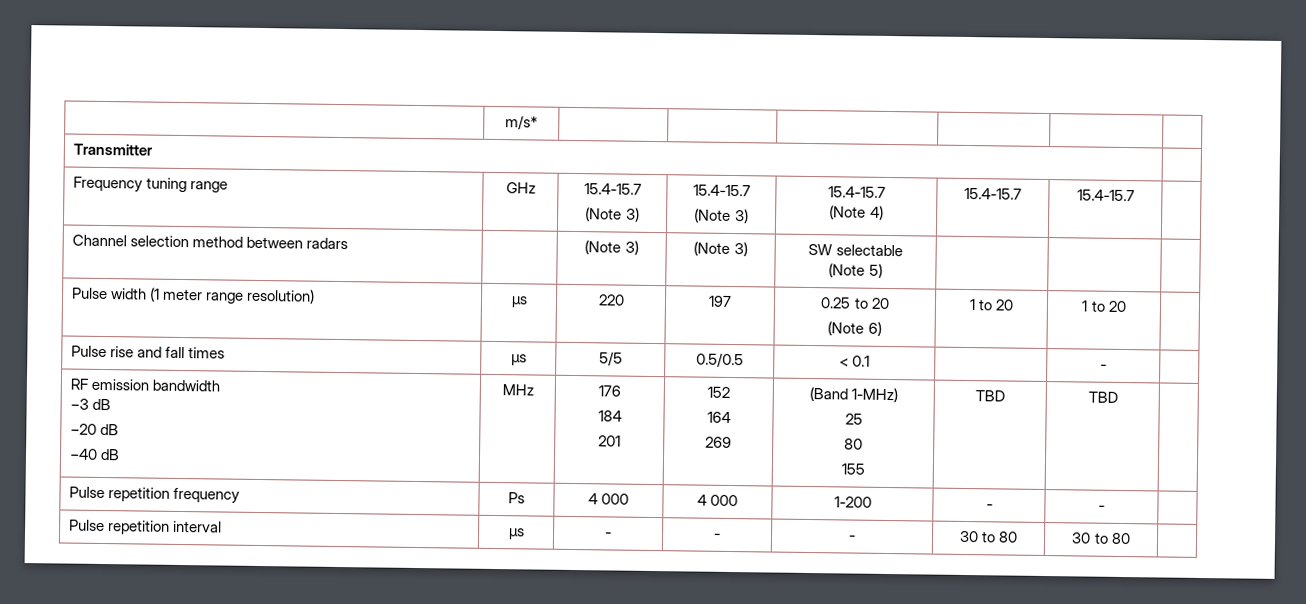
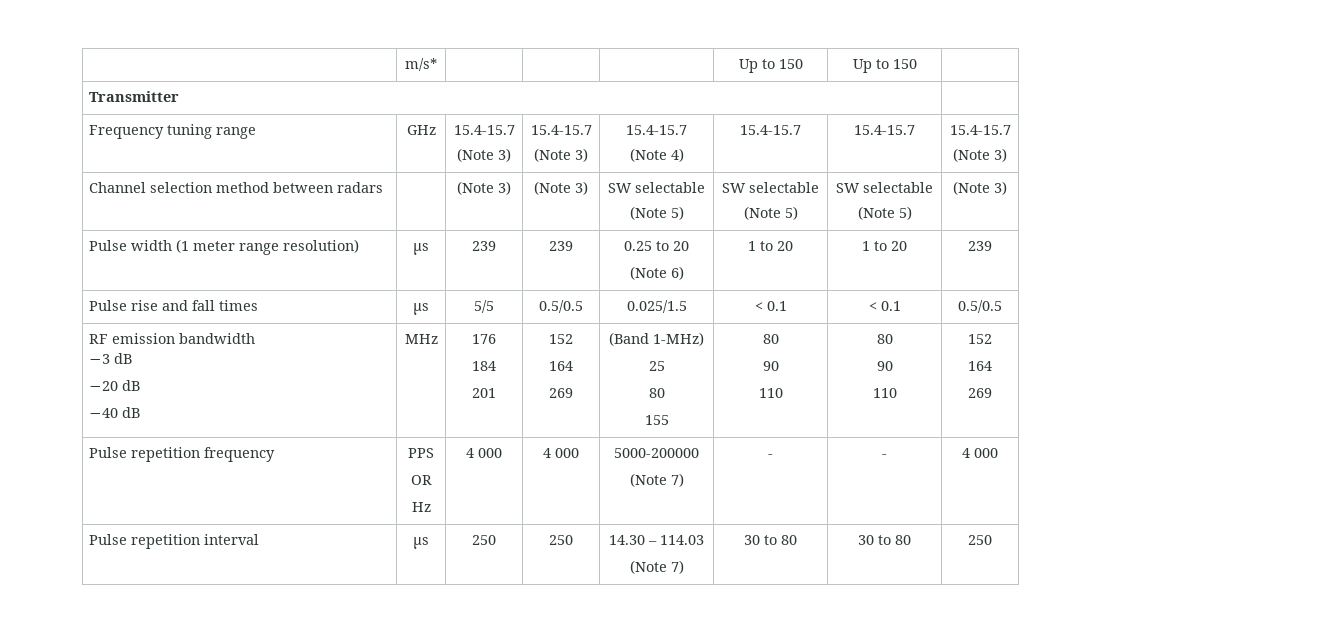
- | m/s* | | | | | |
+ | m/s* | | | | Up to 150 | Up to 150 |
  Frequency tuning range | GHz | 15.4-15.7
  (Note 3) | 15.4-15.7
  (Note 3) | 15.4-15.7
- (Note 4) | 15.4-15.7 | 15.4-15.7 |
+ (Note 4) | 15.4-15.7 | 15.4-15.7 | 15.4-15.7
+ (Note 3)
  Channel selection method between radars | | (Note 3) | (Note 3) | SW selectable
- (Note 5) | | |
+ (Note 5) | SW selectable
+ (Note 5) | SW selectable
+ (Note 5) | (Note 3)
- Pulse width (1 meter range resolution) | μs | 220 | 197 | 0.25 to 20
- (Note 6) | 1 to 20 | 1 to 20 |
+ Pulse width (1 meter range resolution) | μs | 239 | 239 | 0.25 to 20
+ (Note 6) | 1 to 20 | 1 to 20 | 239
- Pulse rise and fall times | μs | 5/5 | 0.5/0.5 | < 0.1 | | - |
+ Pulse rise and fall times | μs | 5/5 | 0.5/0.5 | 0.025/1.5 | < 0.1 | < 0.1 | 0.5/0.5
  RF emission bandwidth
  −3 dB
  −20 dB
  −40 dB | MHz | 176
  184
  201 | 152
  164
  269 | (Band 1-MHz)
  25
  80
- 155 | TBD | TBD |
+ 155 | 80
+ 90
+ 110 | 80
+ 90
+ 110 | 152
+ 164
+ 269
- Pulse repetition frequency | Ps | 4 000 | 4 000 | 1-200 | - | - |
+ Pulse repetition frequency | PPS
+ OR
+ Hz | 4 000 | 4 000 | 5000-200000
+ (Note 7) | - | - | 4 000
- Pulse repetition interval | μs | - | - | - | 30 to 80 | 30 to 80 |
+ Pulse repetition interval | μs | 250 | 250 | 14.30 – 114.03
+ (Note 7) | 30 to 80 | 30 to 80 | 250

